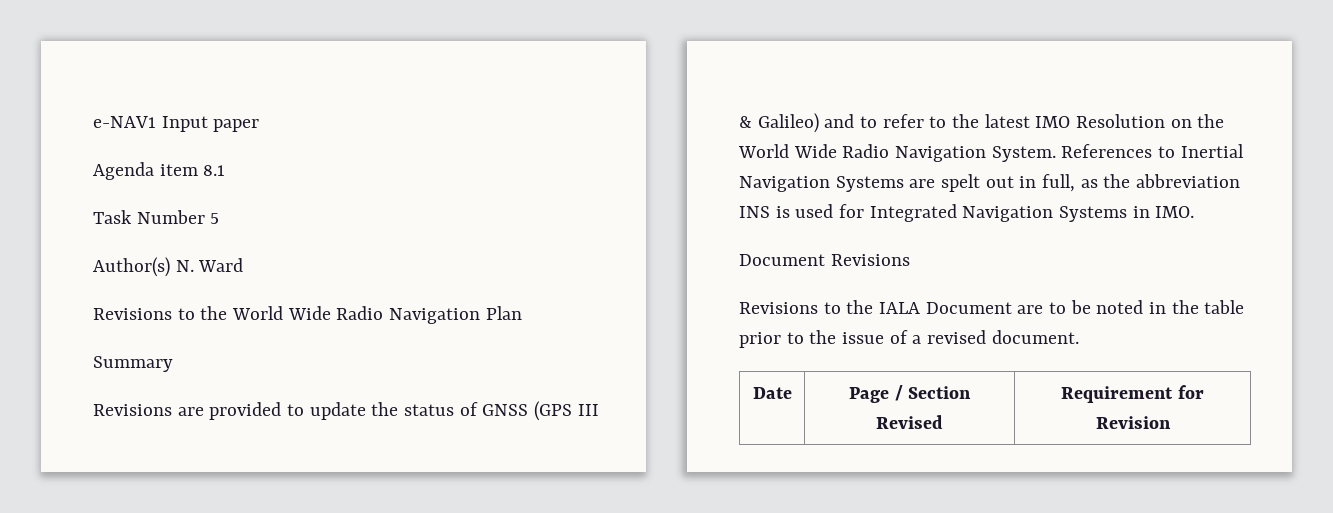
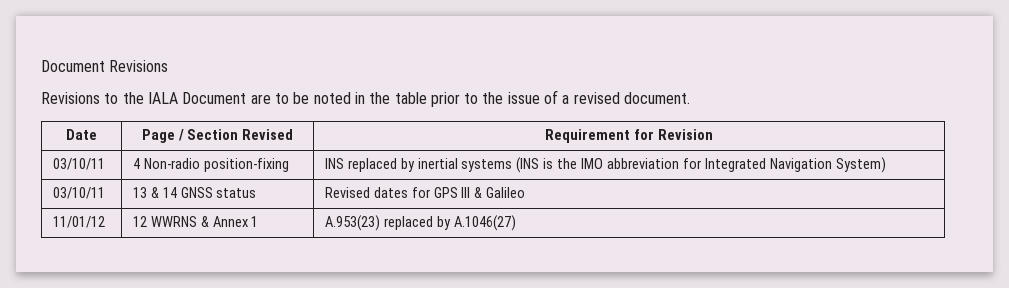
- e-NAV1 Input paper
- Agenda item 8.1
- Task Number 5
- Author(s) N. Ward
- Revisions to the World Wide Radio Navigation Plan
- Summary
- Revisions are provided to update the status of GNSS (GPS III & Galileo) and to refer to the latest IMO Resolution on the World Wide Radio Navigation System. References to Inertial Navigation Systems are spelt out in full, as the abbreviation INS is used for Integrated Navigation Systems in IMO.
+ 03/10/11 | 4 Non-radio position-fixing | INS replaced by inertial systems (INS is the IMO abbreviation for Integrated Navigation System)
+ 03/10/11 | 13 & 14 GNSS status | Revised dates for GPS III & Galileo
+ 11/01/12 | 12 WWRNS & Annex 1 | A.953(23) replaced by A.1046(27)

